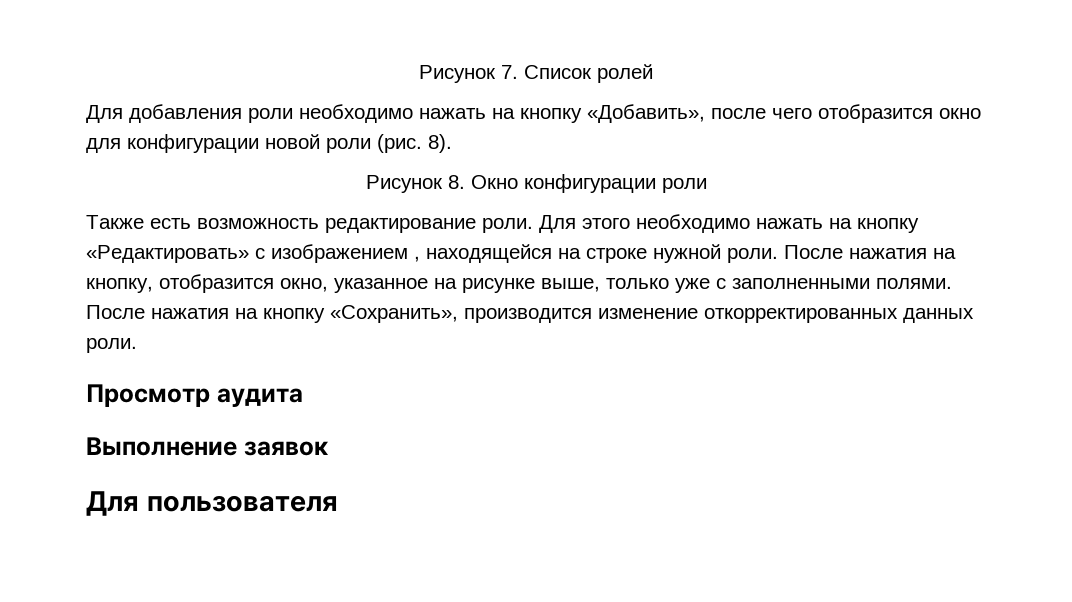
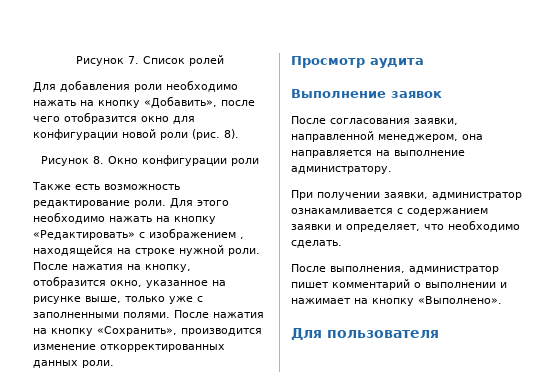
+ После согласования заявки, направленной менеджером, она направляется на выполнение администратору.
+ При получении заявки, администратор ознакамливается с содержанием заявки и определяет, что необходимо сделать.
+ После выполнения, администратор пишет комментарий о выполнении и нажимает на кнопку «Выполнено».

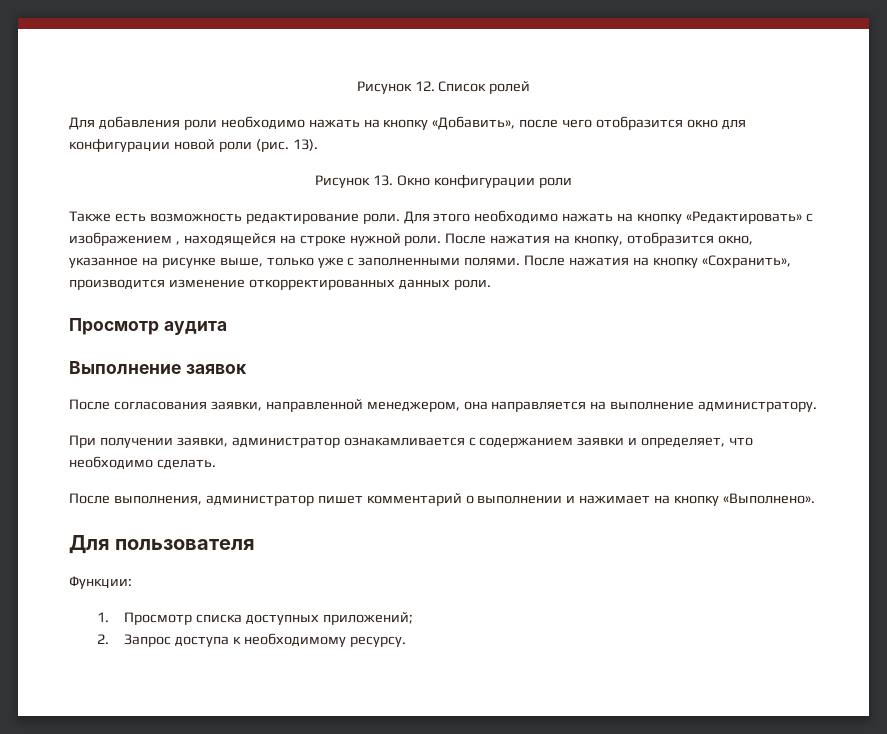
- Рисунок 7. Список ролей
+ Рисунок 12. Список ролей
- 8).
- Рисунок 8. Окно конфигурации роли
+ 13).
+ Рисунок 13. Окно конфигурации роли
+ Функции:
+ 1. Просмотр списка доступных приложений;
+ 2. Запрос доступа к необходимому ресурсу.

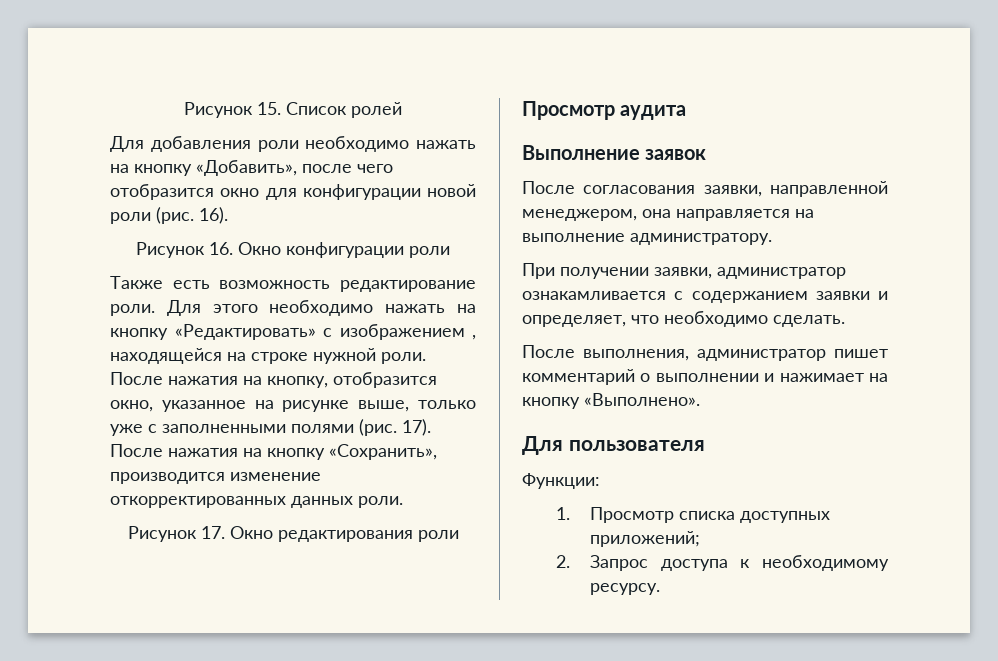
- Рисунок 12. Список ролей
+ Рисунок 15. Список ролей
- 13).
- Рисунок 13. Окно конфигурации роли
+ 16).
+ Рисунок 16. Окно конфигурации роли
- После нажатия на кнопку, отобразится окно, указанное на рисунке выше, только уже с заполненными полями.
+ После нажатия на кнопку, отобразится окно, указанное на рисунке выше, только уже с заполненными полями (рис. 17).
+ Рисунок 17. Окно редактирования роли

